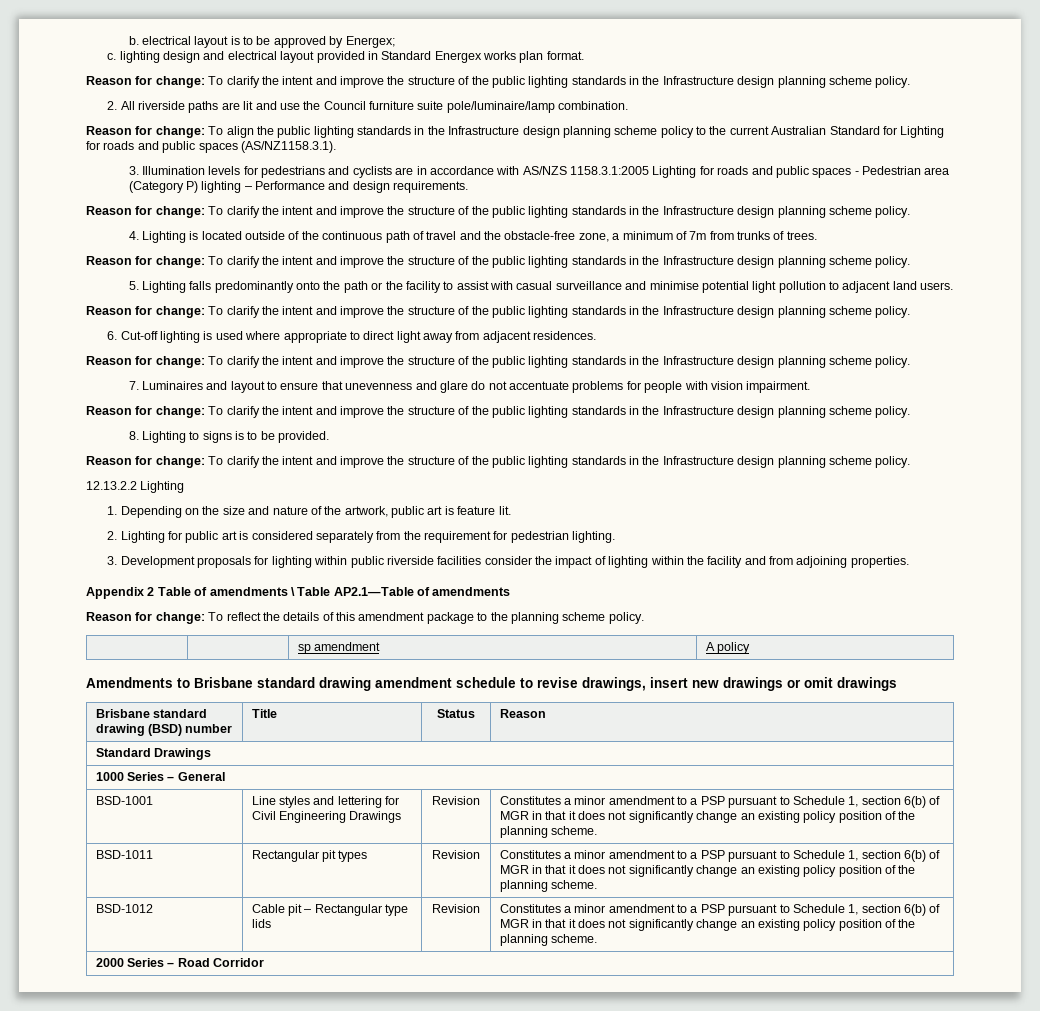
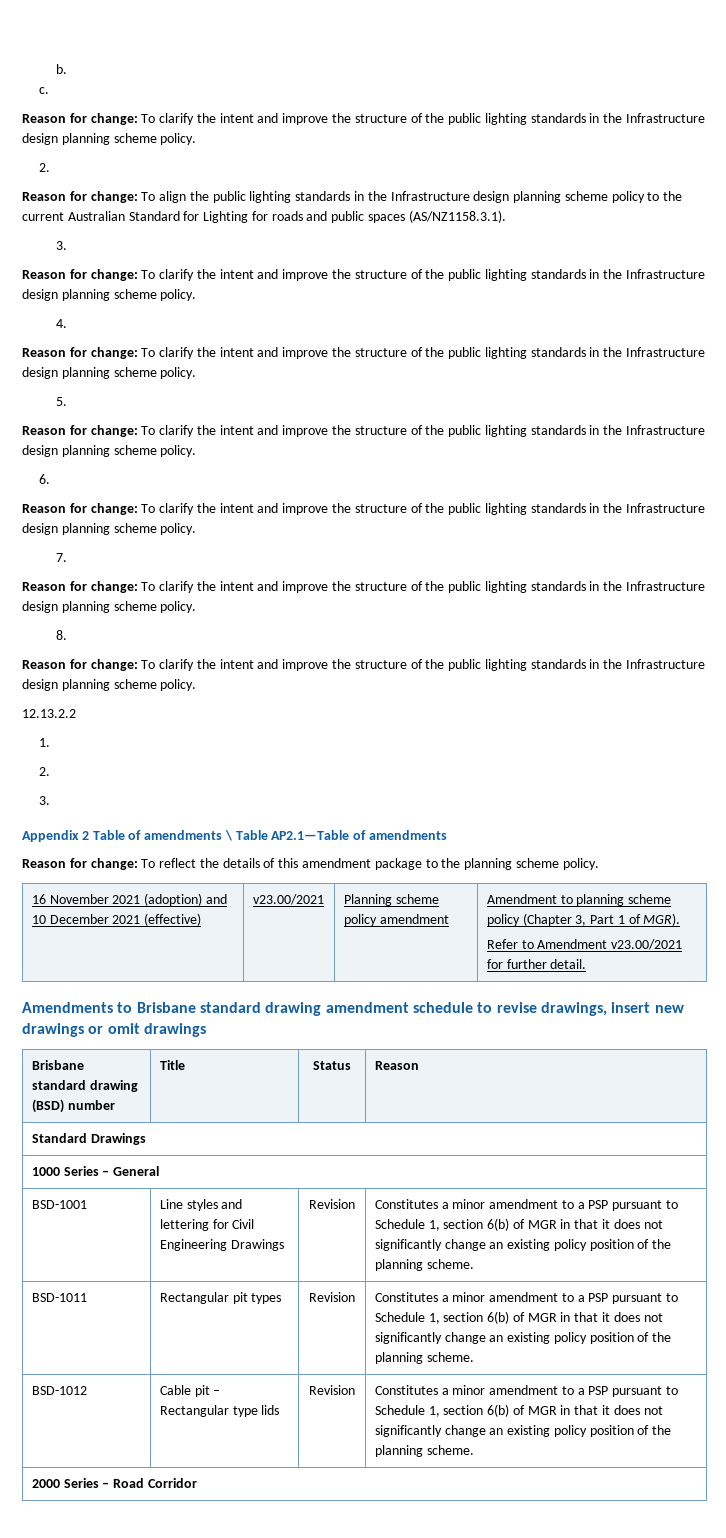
- b. electrical layout is to be approved by Energex;
- c. lighting design and electrical layout provided in Standard Energex works plan format.
+ b.
+ c.
  Reason for change: To clarify the intent and improve the structure of the public lighting standards in the Infrastructure design planning scheme policy.
- 2. All riverside paths are lit and use the Council furniture suite pole/luminaire/lamp combination.
+ 2.
  Reason for change: To align the public lighting standards in the Infrastructure design planning scheme policy to the current Australian Standard for Lighting for roads and public spaces (AS/NZ1158.3.1).
- 3. Illumination levels for pedestrians and cyclists are in accordance with AS/NZS 1158.3.1:2005 Lighting for roads and public spaces - Pedestrian area (Category P) lighting – Performance and design requirements.
+ 3.
- 4. Lighting is located outside of the continuous path of travel and the obstacle-free zone, a minimum of 7m from trunks of trees.
+ 4.
- 5. Lighting falls predominantly onto the path or the facility to assist with casual surveillance and minimise potential light pollution to adjacent land users.
+ 5.
- 6. Cut-off lighting is used where appropriate to direct light away from adjacent residences.
+ 6.
- 7. Luminaires and layout to ensure that unevenness and glare do not accentuate problems for people with vision impairment.
+ 7.
- 8. Lighting to signs is to be provided.
+ 8.
- 12.13.2.2 Lighting
+ 12.13.2.2
- 1. Depending on the size and nature of the artwork, public art is feature lit.
- 2. Lighting for public art is considered separately from the requirement for pedestrian lighting.
- 3. Development proposals for lighting within public riverside facilities consider the impact of lighting within the facility and from adjoining properties.
+ 1.
+ 2.
+ 3.
- | | sp amendment | A policy
+ 16 November 2021 (adoption) and 10 December 2021 (effective) | v23.00/2021 | Planning scheme policy amendment | Amendment to planning scheme policy (Chapter 3, Part 1 of MGR).
+ Refer to Amendment v23.00/2021 for further detail.

